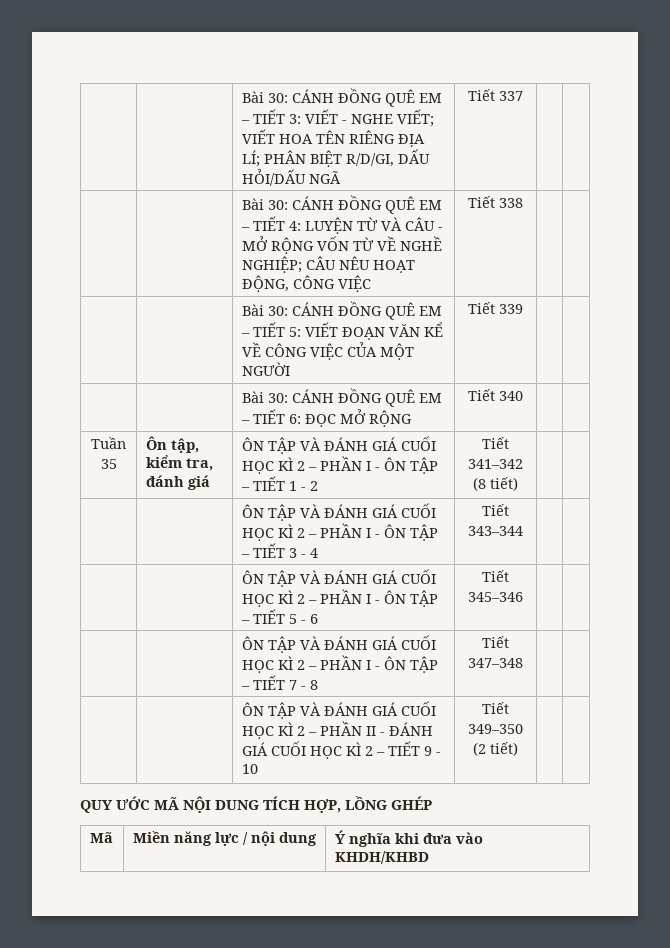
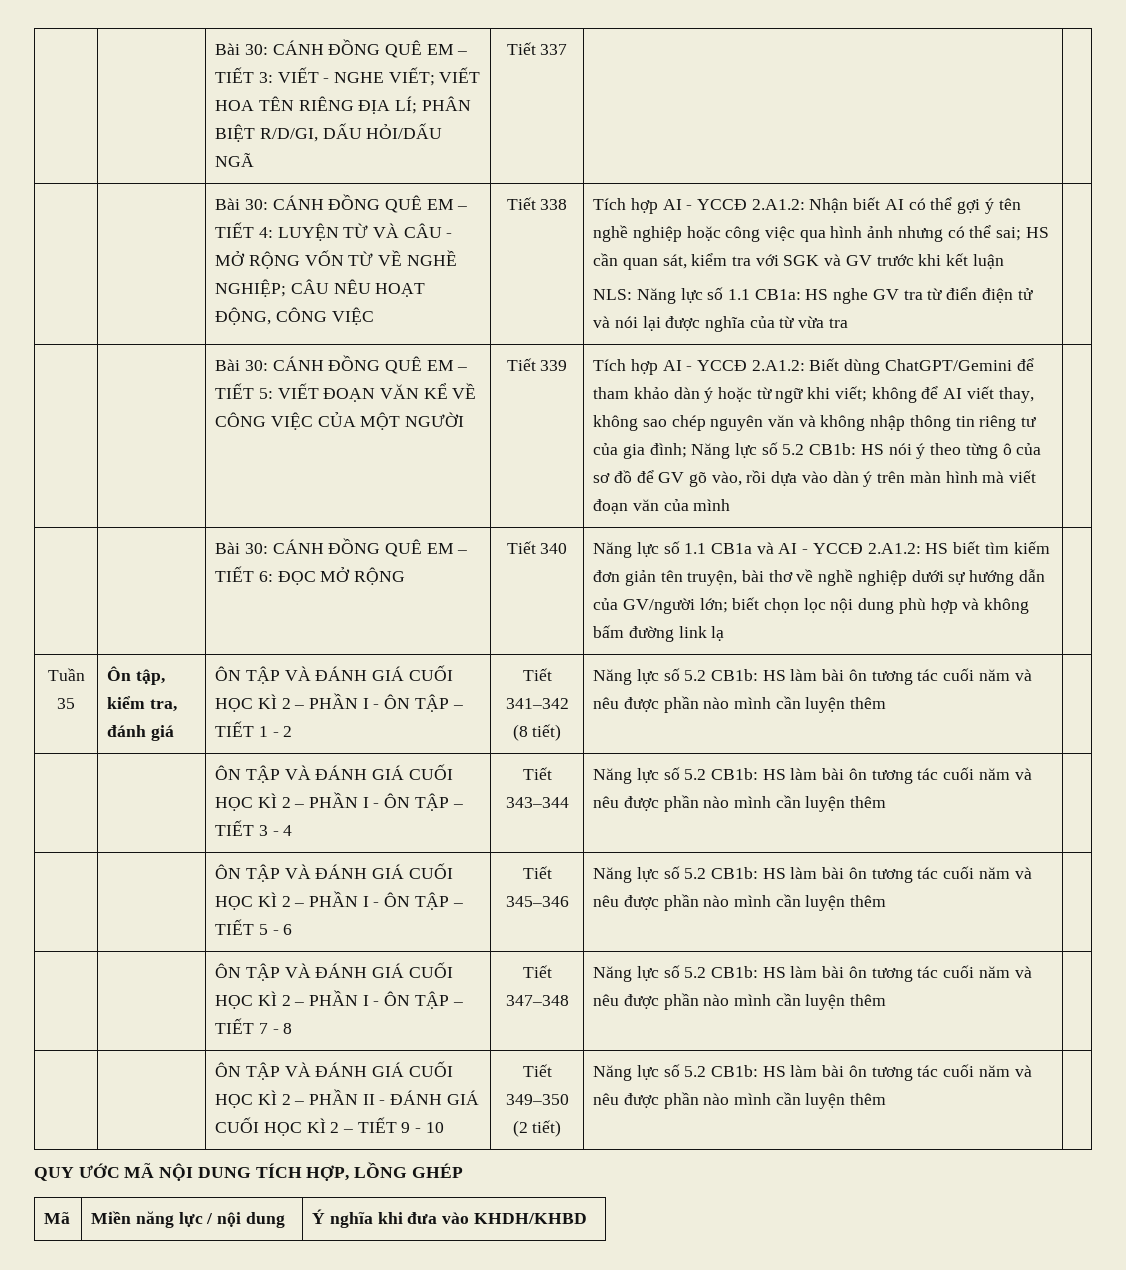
+ Tích hợp AI - YCCĐ 2.A1.2: Nhận biết AI có thể gợi ý tên nghề nghiệp hoặc công việc qua hình ảnh nhưng có thể sai; HS cần quan sát, kiểm tra với SGK và GV trước khi kết luận
+ NLS: Năng lực số 1.1 CB1a: HS nghe GV tra từ điển điện tử và nói lại được nghĩa của từ vừa tra
+ Tích hợp AI - YCCĐ 2.A1.2: Biết dùng ChatGPT/Gemini để tham khảo dàn ý hoặc từ ngữ khi viết; không để AI viết thay, không sao chép nguyên văn và không nhập thông tin riêng tư của gia đình; Năng lực số 5.2 CB1b: HS nói ý theo từng ô của sơ đồ để GV gõ vào, rồi dựa vào dàn ý trên màn hình mà viết đoạn văn của mình
+ Năng lực số 1.1 CB1a và AI - YCCĐ 2.A1.2: HS biết tìm kiếm đơn giản tên truyện, bài thơ về nghề nghiệp dưới sự hướng dẫn của GV/người lớn; biết chọn lọc nội dung phù hợp và không bấm đường link lạ
- Tiết 341–342 (8 tiết)
+ Tiết 341–342 (8 tiết) | Năng lực số 5.2 CB1b: HS làm bài ôn tương tác cuối năm và nêu được phần nào mình cần luyện thêm
- Tiết 343–344
+ Tiết 343–344 | Năng lực số 5.2 CB1b: HS làm bài ôn tương tác cuối năm và nêu được phần nào mình cần luyện thêm
- Tiết 345–346
+ Tiết 345–346 | Năng lực số 5.2 CB1b: HS làm bài ôn tương tác cuối năm và nêu được phần nào mình cần luyện thêm
- Tiết 347–348
+ Tiết 347–348 | Năng lực số 5.2 CB1b: HS làm bài ôn tương tác cuối năm và nêu được phần nào mình cần luyện thêm
- Tiết 349–350 (2 tiết)
+ Tiết 349–350 (2 tiết) | Năng lực số 5.2 CB1b: HS làm bài ôn tương tác cuối năm và nêu được phần nào mình cần luyện thêm

